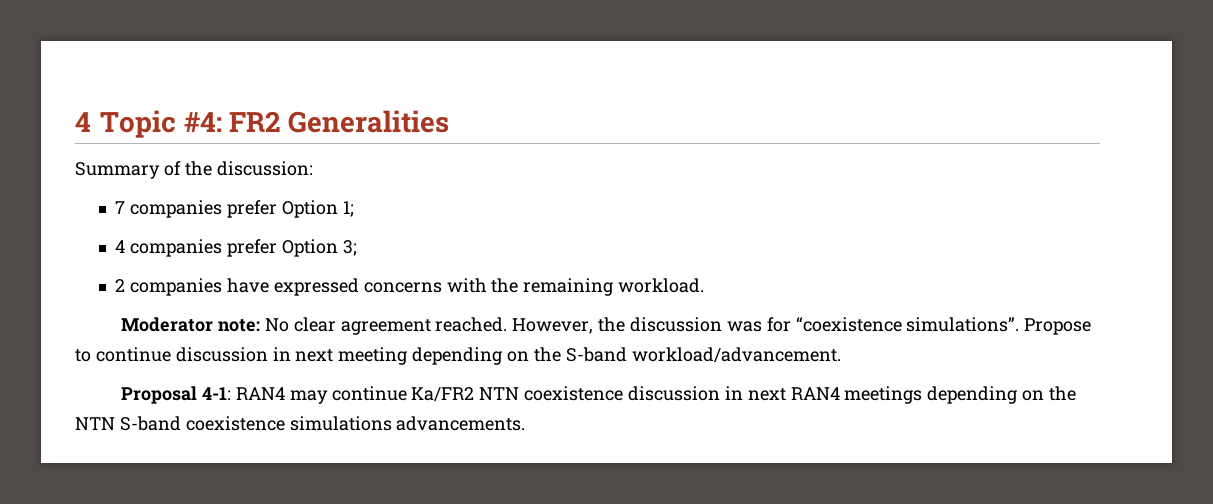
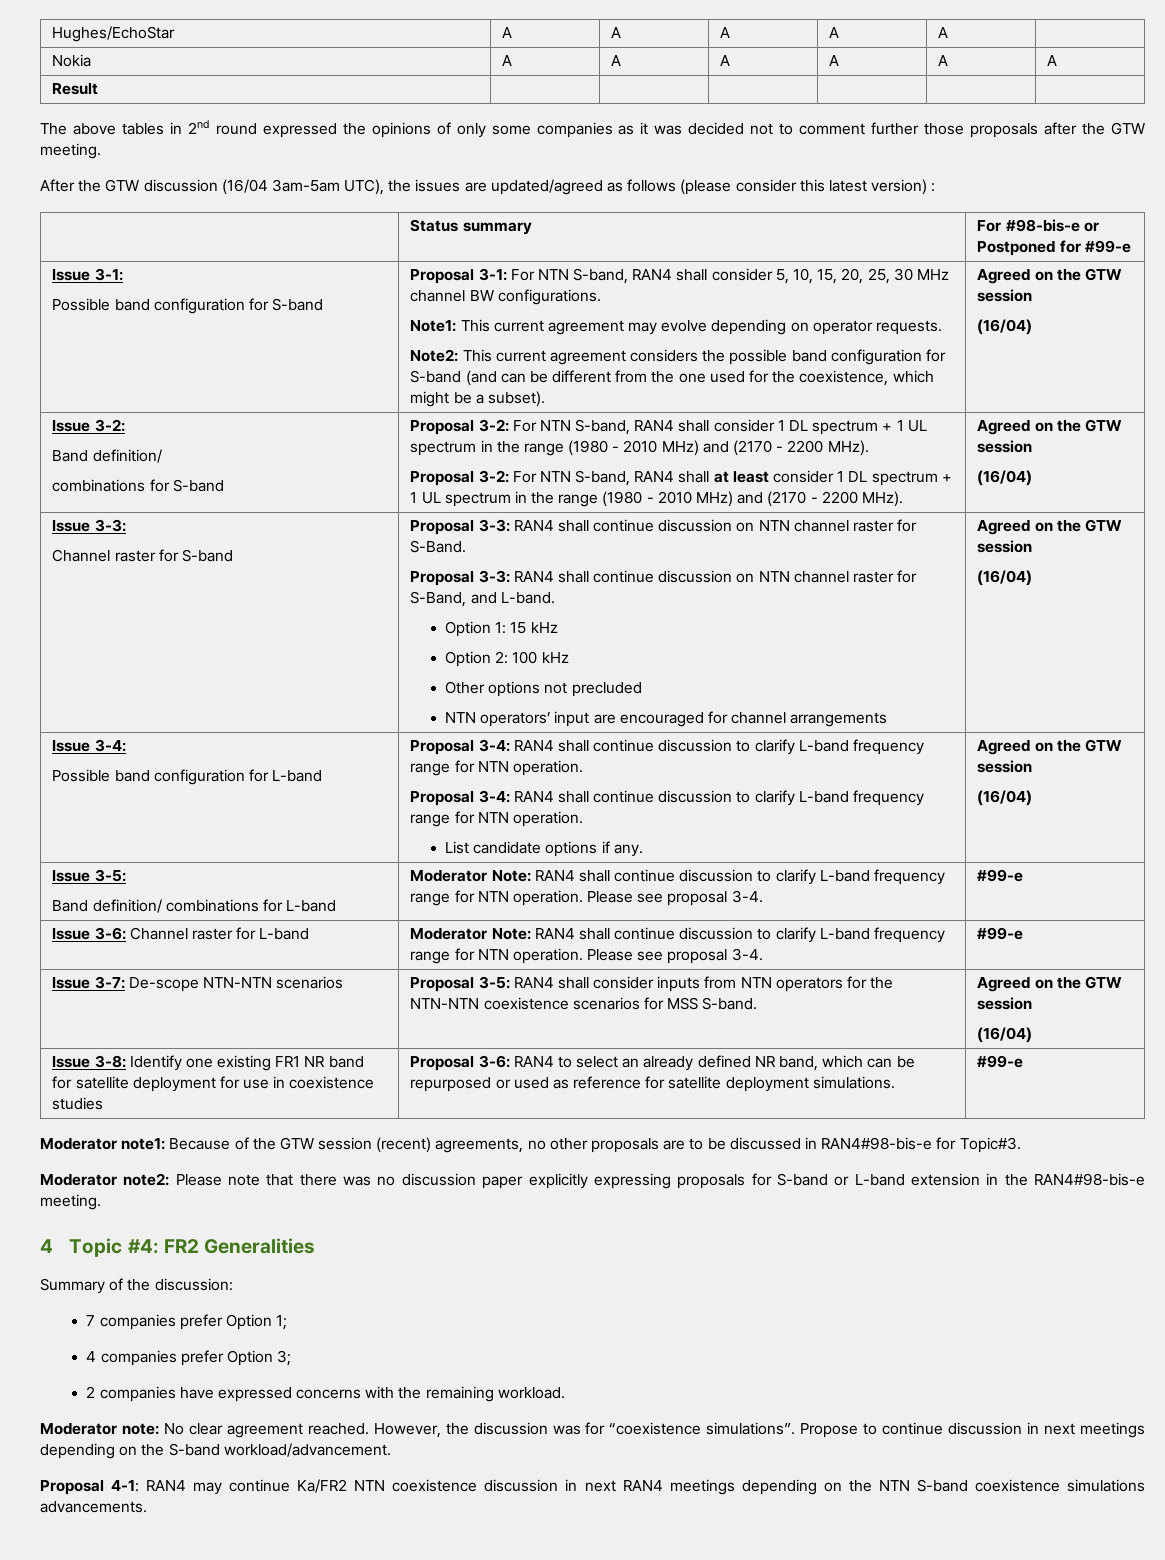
+ Hughes/EchoStar | A | A | A | A | A |
+ Nokia | A | A | A | A | A | A
+ Result | | | | | |
+ The above tables in 2nd round expressed the opinions of only some companies as it was decided not to comment further those proposals after the GTW meeting.
+ After the GTW discussion (16/04 3am-5am UTC), the issues are updated/agreed as follows (please consider this latest version) :
+ | Status summary | For #98-bis-e or Postponed for #99-e
+ Issue 3-1:
+ Possible band configuration for S-band | Proposal 3-1: For NTN S-band, RAN4 shall consider 5, 10, 15, 20, 25, 30 MHz channel BW configurations.
+ Note1: This current agreement may evolve depending on operator requests.
+ Note2: This current agreement considers the possible band configuration for S-band (and can be different from the one used for the coexistence, which might be a subset). | Agreed on the GTW session
+ (16/04)
+ Issue 3-2:
+ Band definition/
+ combinations for S-band | Proposal 3-2: For NTN S-band, RAN4 shall consider 1 DL spectrum + 1 UL spectrum in the range (1980 - 2010 MHz) and (2170 - 2200 MHz).
+ Proposal 3-2: For NTN S-band, RAN4 shall at least consider 1 DL spectrum + 1 UL spectrum in the range (1980 - 2010 MHz) and (2170 - 2200 MHz). | Agreed on the GTW session
+ (16/04)
+ Issue 3-3:
+ Channel raster for S-band | Proposal 3-3: RAN4 shall continue discussion on NTN channel raster for S-Band.
+ Proposal 3-3: RAN4 shall continue discussion on NTN channel raster for S-Band, and L-band.
+ Option 1: 15 kHz
+ Option 2: 100 kHz
+ Other options not precluded
+ NTN operators’ input are encouraged for channel arrangements | Agreed on the GTW session
+ (16/04)
+ Issue 3-4:
+ Possible band configuration for L-band | Proposal 3-4: RAN4 shall continue discussion to clarify L-band frequency range for NTN operation.
+ Proposal 3-4: RAN4 shall continue discussion to clarify L-band frequency range for NTN operation.
+ List candidate options if any. | Agreed on the GTW session
+ (16/04)
+ Issue 3-5:
+ Band definition/ combinations for L-band | Moderator Note: RAN4 shall continue discussion to clarify L-band frequency range for NTN operation. Please see proposal 3-4. | #99-e
+ Issue 3-6: Channel raster for L-band | Moderator Note: RAN4 shall continue discussion to clarify L-band frequency range for NTN operation. Please see proposal 3-4. | #99-e
+ Issue 3-7: De-scope NTN-NTN scenarios | Proposal 3-5: RAN4 shall consider inputs from NTN operators for the NTN-NTN coexistence scenarios for MSS S-band. | Agreed on the GTW session
+ (16/04)
+ Issue 3-8: Identify one existing FR1 NR band for satellite deployment for use in coexistence studies | Proposal 3-6: RAN4 to select an already defined NR band, which can be repurposed or used as reference for satellite deployment simulations. | #99-e
+ Moderator note1: Because of the GTW session (recent) agreements, no other proposals are to be discussed in RAN4#98-bis-e for Topic#3.
+ Moderator note2: Please note that there was no discussion paper explicitly expressing proposals for S-band or L-band extension in the RAN4#98-bis-e meeting.
- Propose to continue discussion in next meeting depending on the S-band workload/advancement.
+ Propose to continue discussion in next meetings depending on the S-band workload/advancement.

